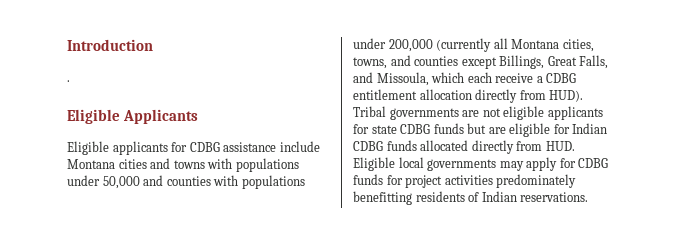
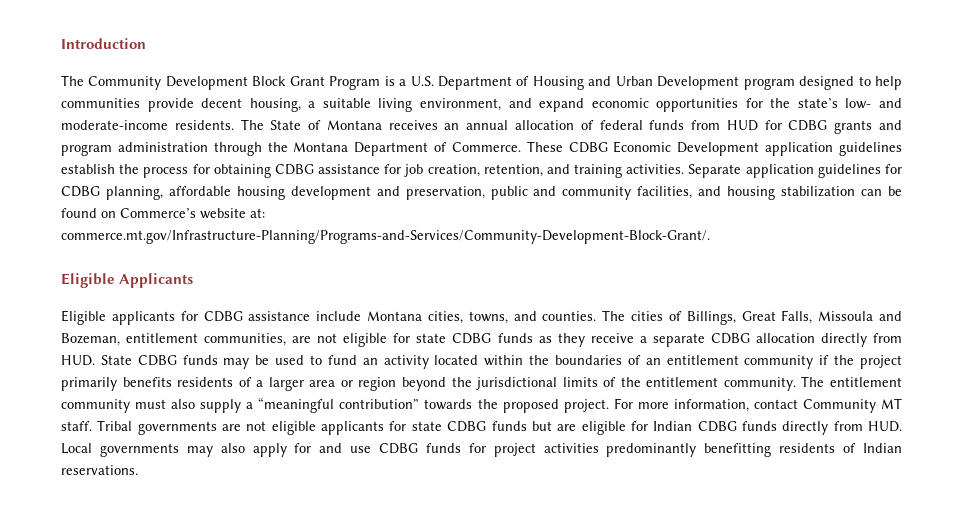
- .
+ The Community Development Block Grant Program is a U.S. Department of Housing and Urban Development program designed to help communities provide decent housing, a suitable living environment, and expand economic opportunities for the state’s low- and moderate-income residents. The State of Montana receives an annual allocation of federal funds from HUD for CDBG grants and program administration through the Montana Department of Commerce. These CDBG Economic Development application guidelines establish the process for obtaining CDBG assistance for job creation, retention, and training activities. Separate application guidelines for CDBG planning, affordable housing development and preservation, public and community facilities, and housing stabilization can be found on Commerce’s website at: commerce.mt.gov/Infrastructure-Planning/Programs-and-Services/Community-Development-Block-Grant/.
- Eligible applicants for CDBG assistance include Montana cities and towns with populations under 50,000 and counties with populations under 200,000 (currently all Montana cities, towns, and counties except Billings, Great Falls, and Missoula, which each receive a CDBG entitlement allocation directly from HUD).
+ Eligible applicants for CDBG assistance include Montana cities, towns, and counties. The cities of Billings, Great Falls, Missoula and Bozeman, entitlement communities, are not eligible for state CDBG funds as they receive a separate CDBG allocation directly from HUD. State CDBG funds may be used to fund an activity located within the boundaries of an entitlement community if the project primarily benefits residents of a larger area or region beyond the jurisdictional limits of the entitlement community. The entitlement community must also supply a “meaningful contribution” towards the proposed project. For more information, contact Community MT staff.
- Tribal governments are not eligible applicants for state CDBG funds but are eligible for Indian CDBG funds allocated directly from HUD. Eligible local governments may apply for CDBG funds for project activities predominately benefitting residents of Indian reservations.
+ Tribal governments are not eligible applicants for state CDBG funds but are eligible for Indian CDBG funds directly from HUD. Local governments may also apply for and use CDBG funds for project activities predominantly benefitting residents of Indian reservations.

